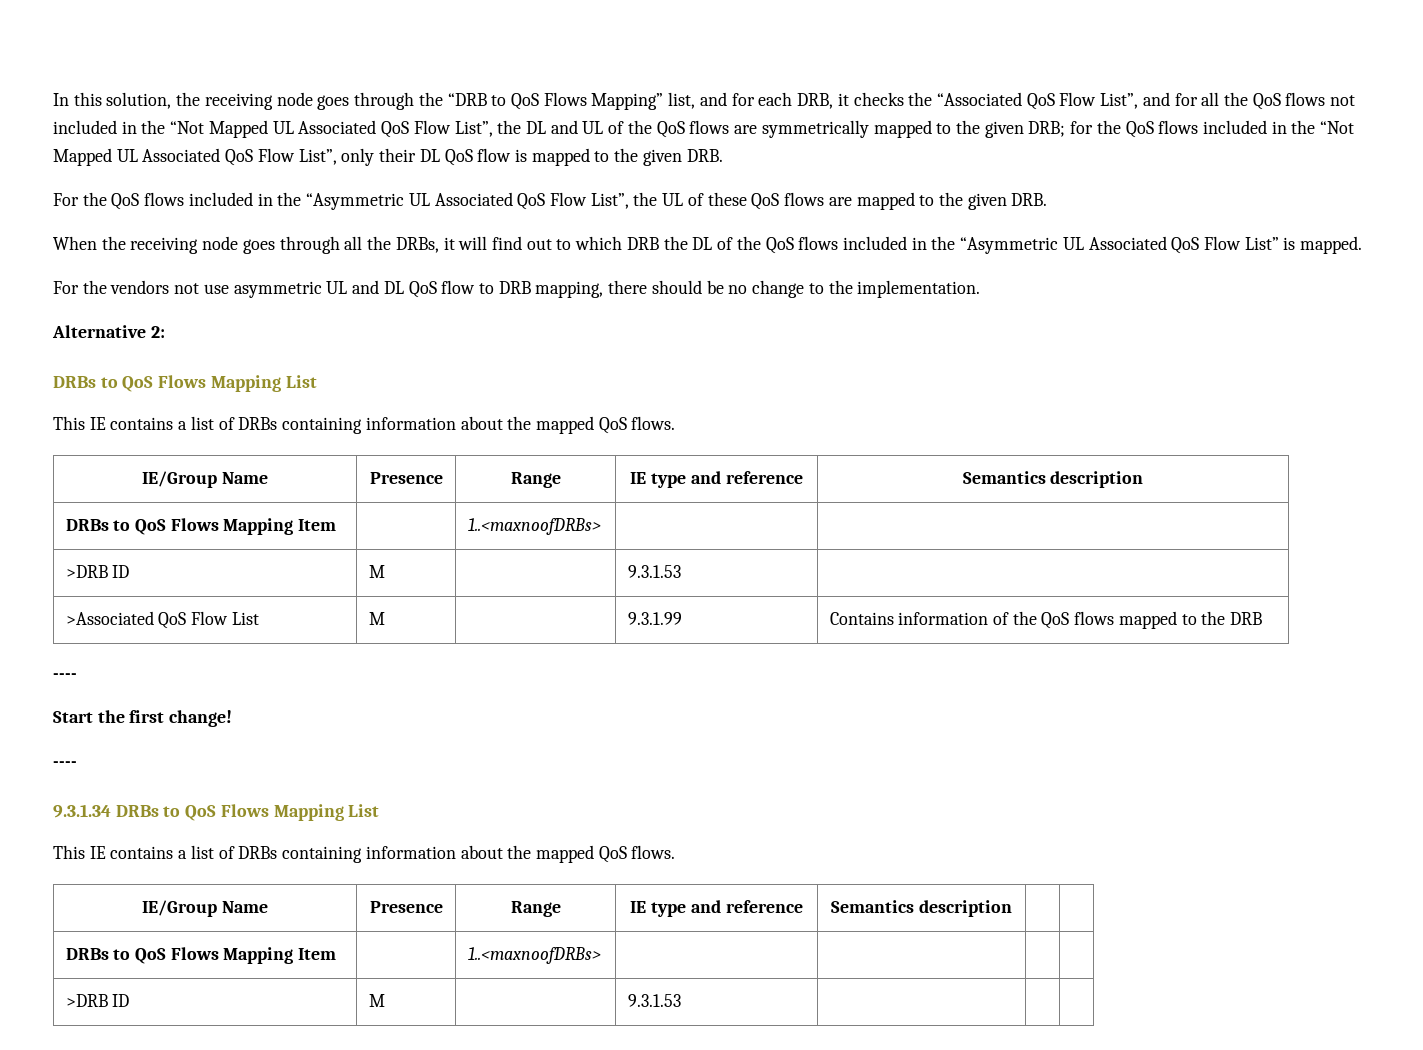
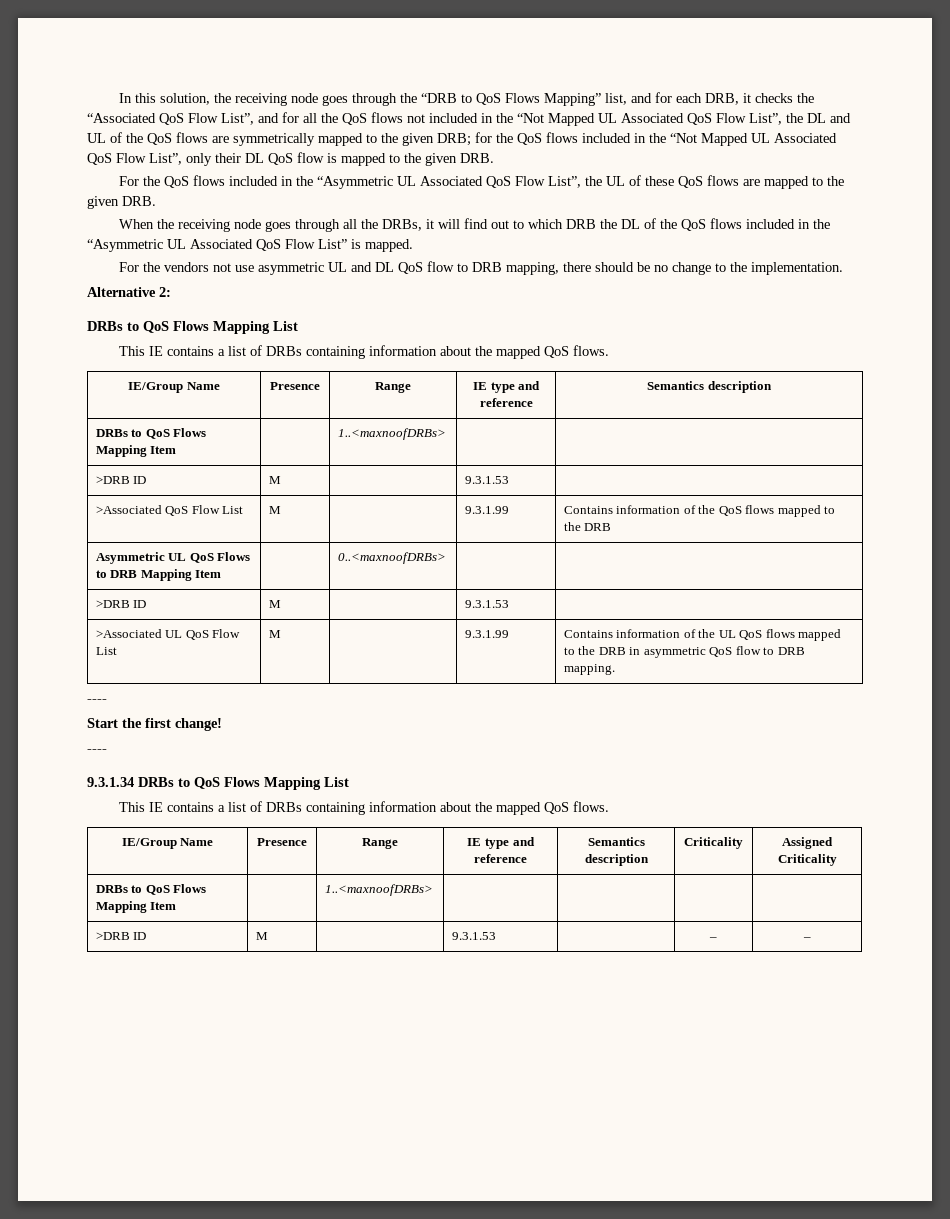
+ Asymmetric UL QoS Flows to DRB Mapping Item | | 0..<maxnoofDRBs> | |
+ >DRB ID | M | | 9.3.1.53 |
+ >Associated UL QoS Flow List | M | | 9.3.1.99 | Contains information of the UL QoS flows mapped to the DRB in asymmetric QoS flow to DRB mapping.
- IE/Group Name | Presence | Range | IE type and reference | Semantics description | |
+ IE/Group Name | Presence | Range | IE type and reference | Semantics description | Criticality | Assigned Criticality
- >DRB ID | M | | 9.3.1.53 | | |
+ >DRB ID | M | | 9.3.1.53 | | – | –

